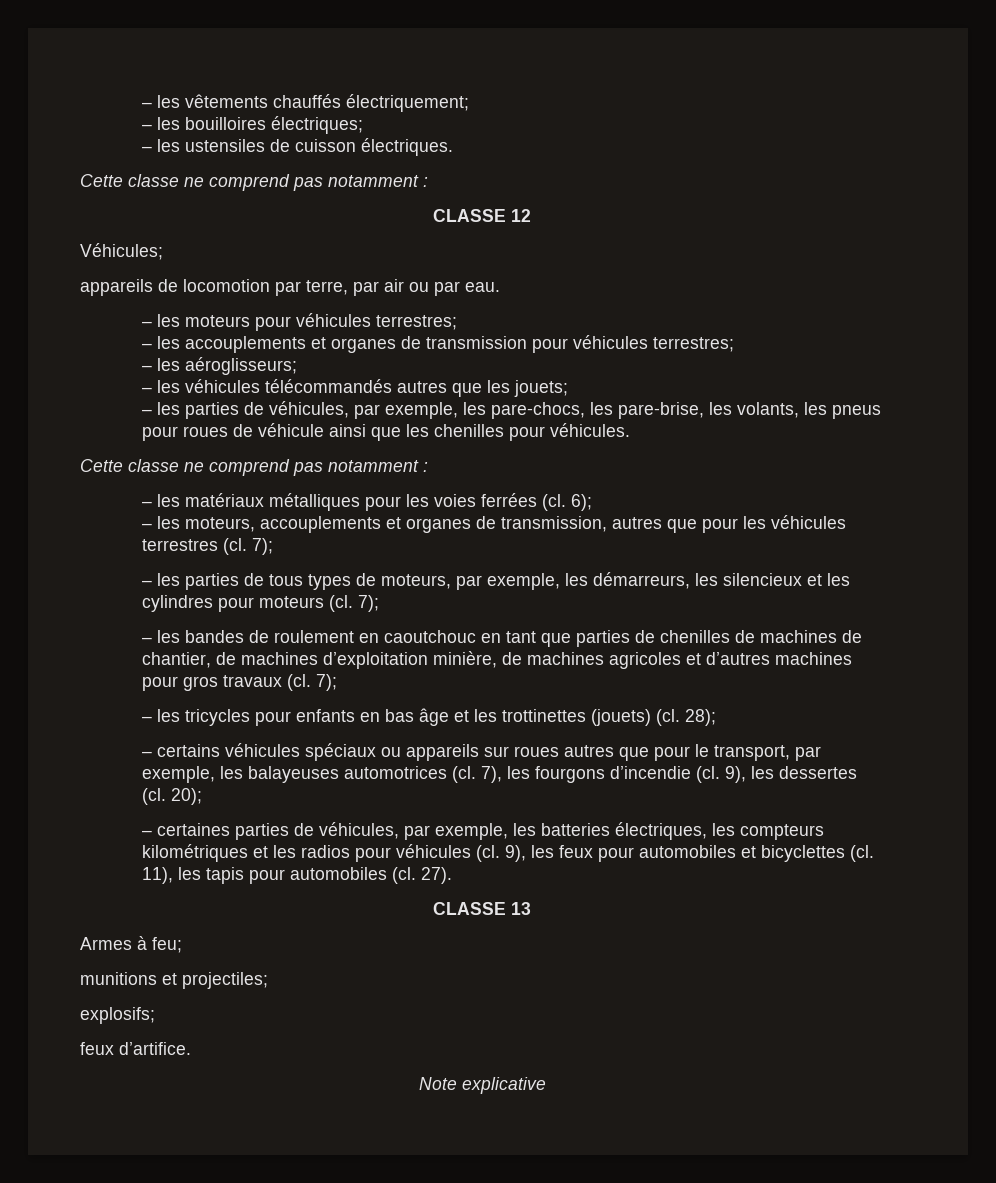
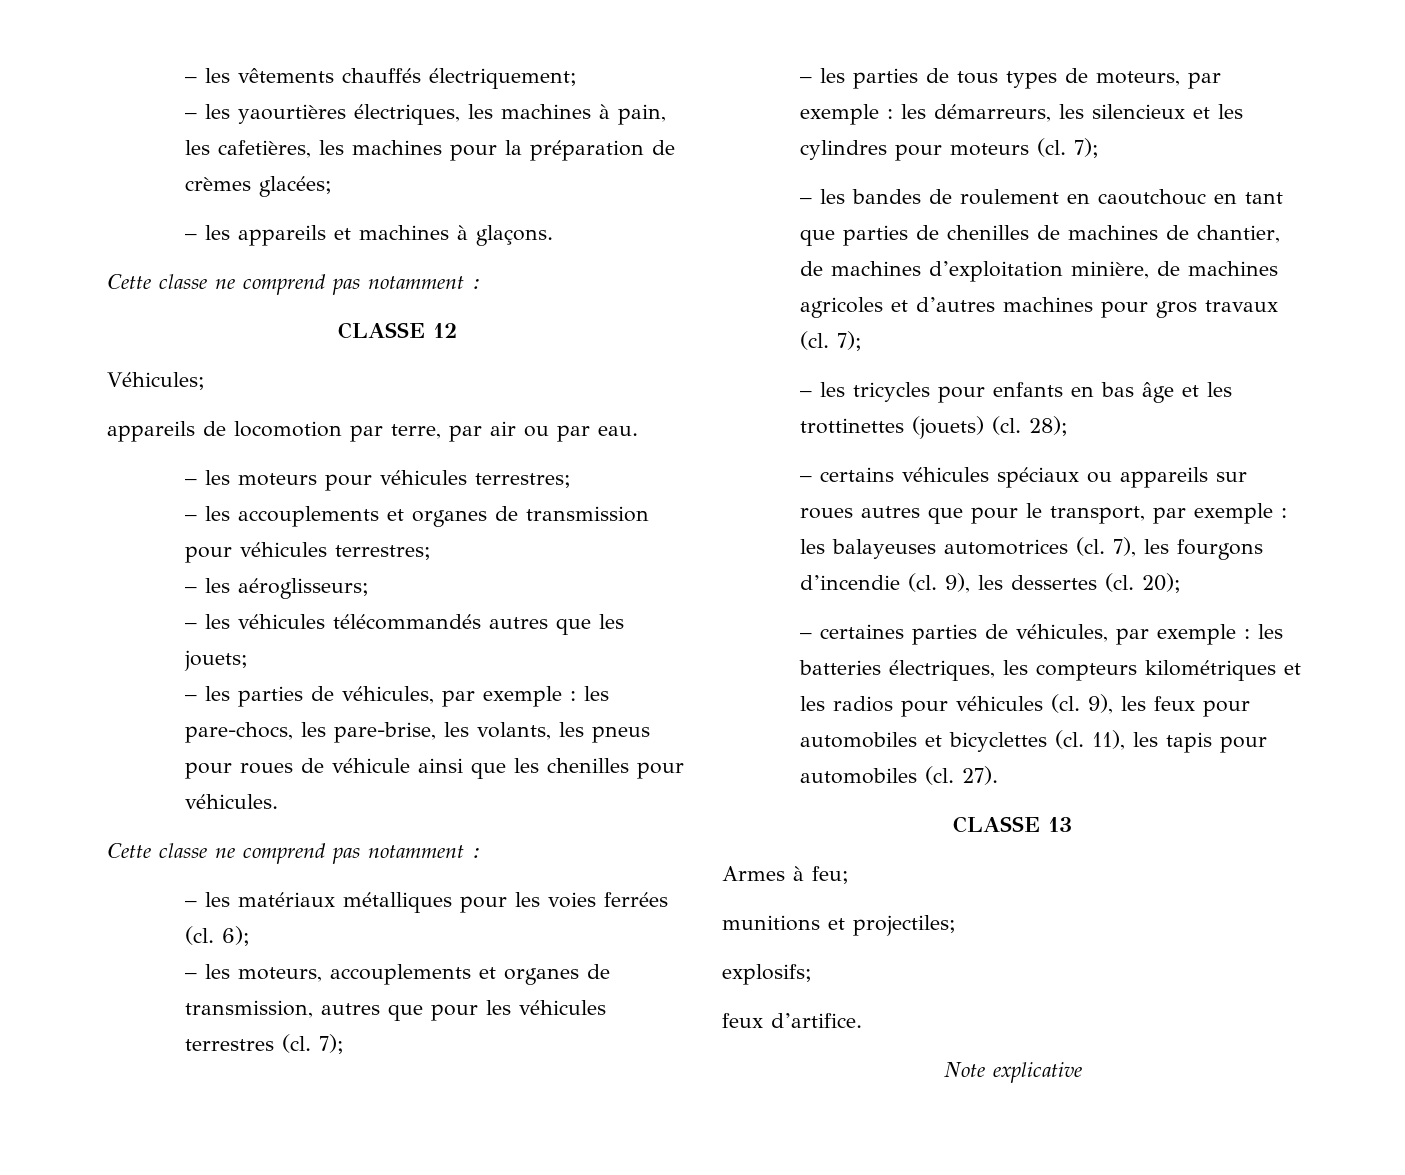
- – les bouilloires électriques;
- – les ustensiles de cuisson électriques.
+ – les yaourtières électriques, les machines à pain, les cafetières, les machines pour la préparation de crèmes glacées;
+ – les appareils et machines à glaçons.
- – les parties de véhicules, par exemple, les pare-chocs, les pare-brise, les volants, les pneus pour roues de véhicule ainsi que les chenilles pour véhicules.
+ – les parties de véhicules, par exemple : les pare-chocs, les pare-brise, les volants, les pneus pour roues de véhicule ainsi que les chenilles pour véhicules.
- – les parties de tous types de moteurs, par exemple, les démarreurs, les silencieux et les cylindres pour moteurs (cl.
+ – les parties de tous types de moteurs, par exemple : les démarreurs, les silencieux et les cylindres pour moteurs (cl.
- – certains véhicules spéciaux ou appareils sur roues autres que pour le transport, par exemple, les balayeuses automotrices (cl.
+ – certains véhicules spéciaux ou appareils sur roues autres que pour le transport, par exemple : les balayeuses automotrices (cl.
- – certaines parties de véhicules, par exemple, les batteries électriques, les compteurs kilométriques et les radios pour véhicules (cl.
+ – certaines parties de véhicules, par exemple : les batteries électriques, les compteurs kilométriques et les radios pour véhicules (cl.

